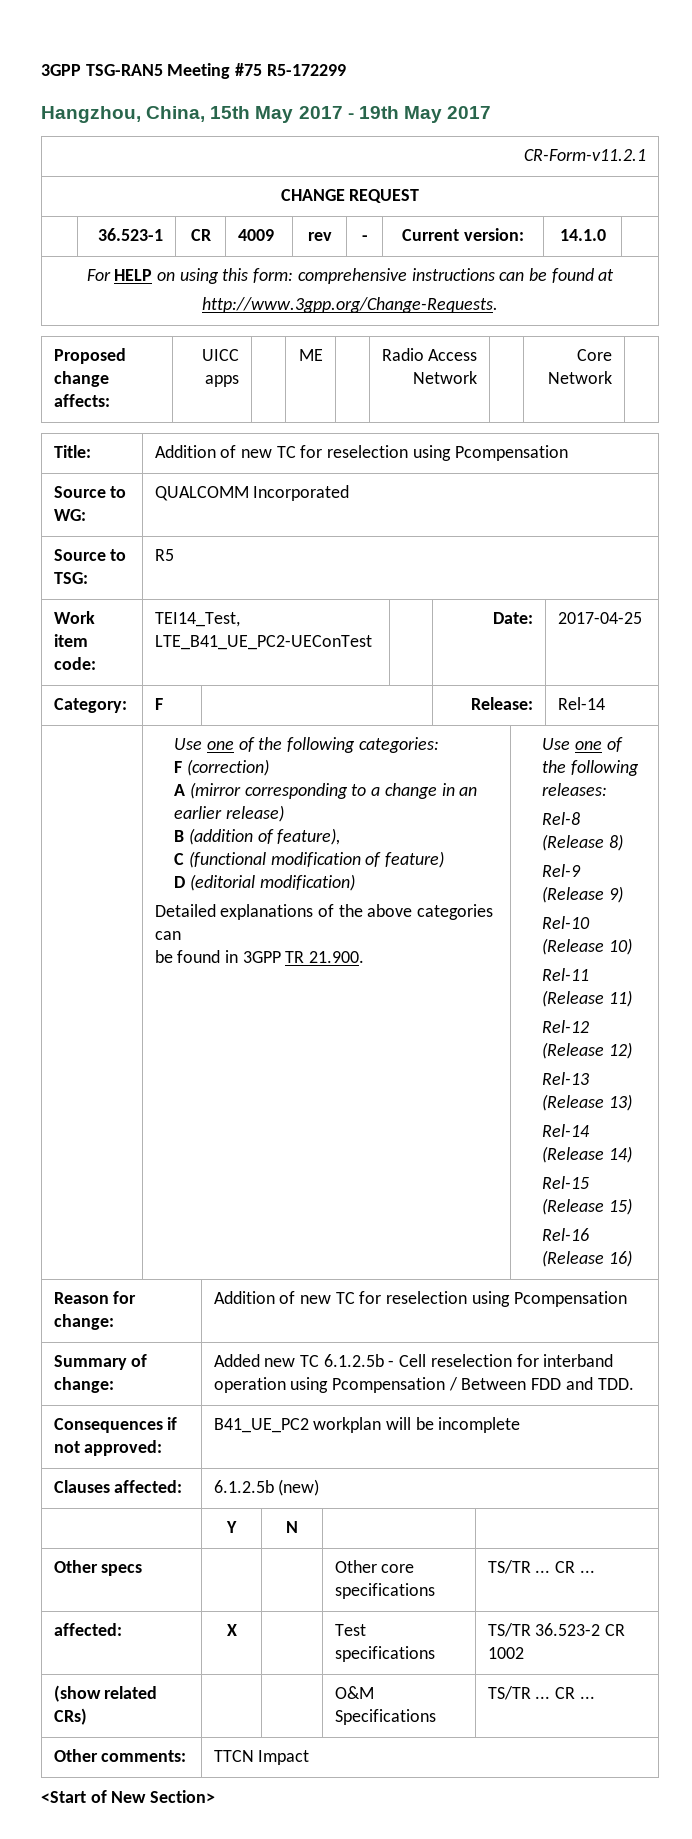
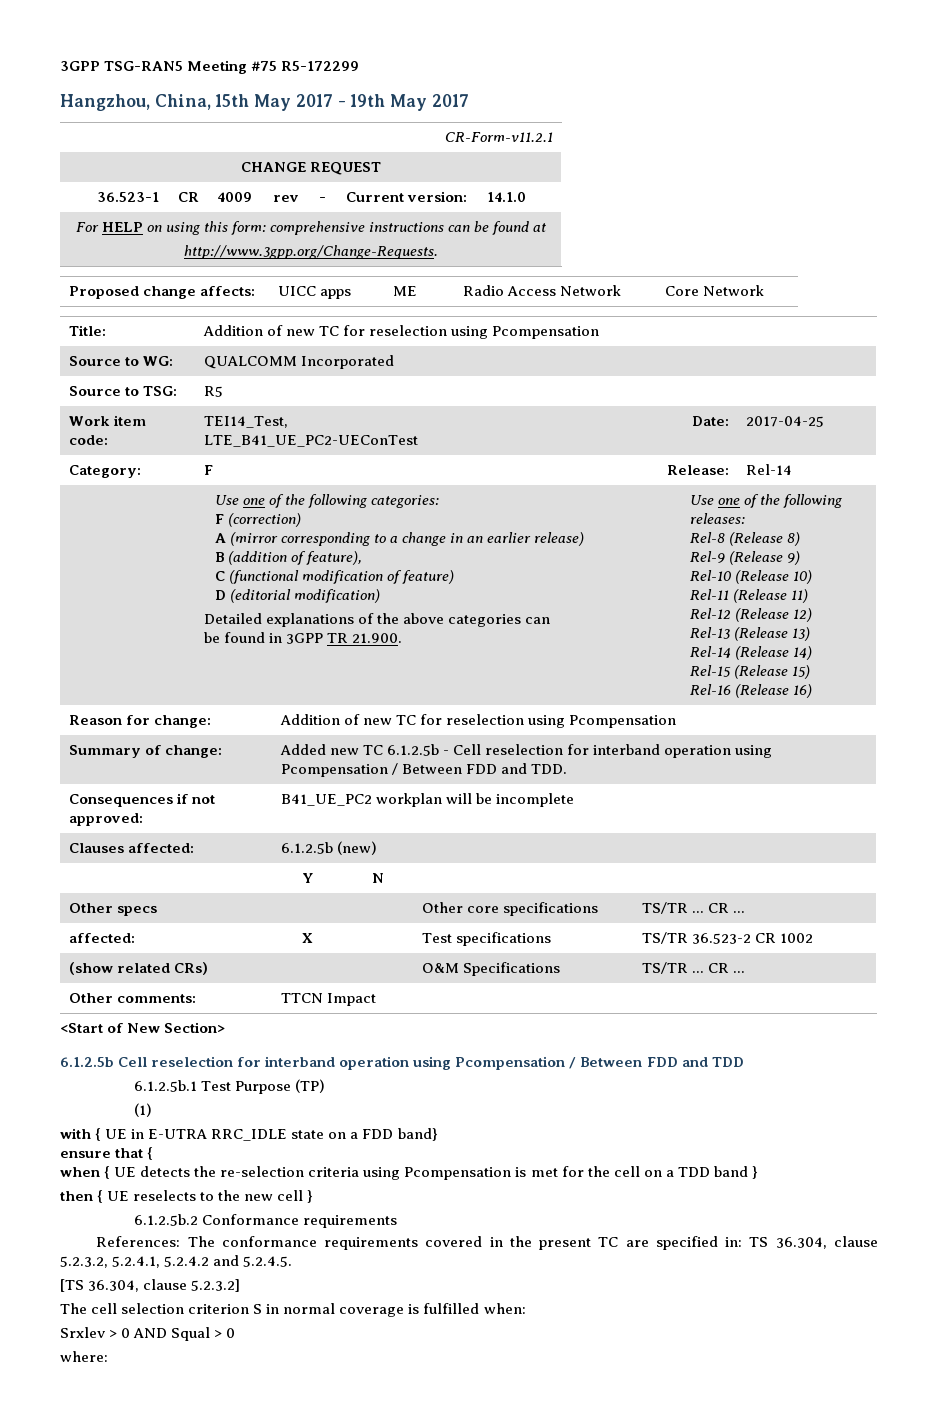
+ 6.1.2.5b Cell reselection for interband operation using Pcompensation / Between FDD and TDD
+ 6.1.2.5b.1 Test Purpose (TP)
+ (1)
+ with { UE in E-UTRA RRC_IDLE state on a FDD band}
+ ensure that {
+ when { UE detects the re-selection criteria using Pcompensation is met for the cell on a TDD band }
+ then { UE reselects to the new cell }
+ 6.1.2.5b.2 Conformance requirements
+ References: The conformance requirements covered in the present TC are specified in: TS 36.304, clause 5.2.3.2, 5.2.4.1, 5.2.4.2 and 5.2.4.5.
+ [TS 36.304, clause 5.2.3.2]
+ The cell selection criterion S in normal coverage is fulfilled when:
+ Srxlev > 0 AND Squal > 0
+ where:

